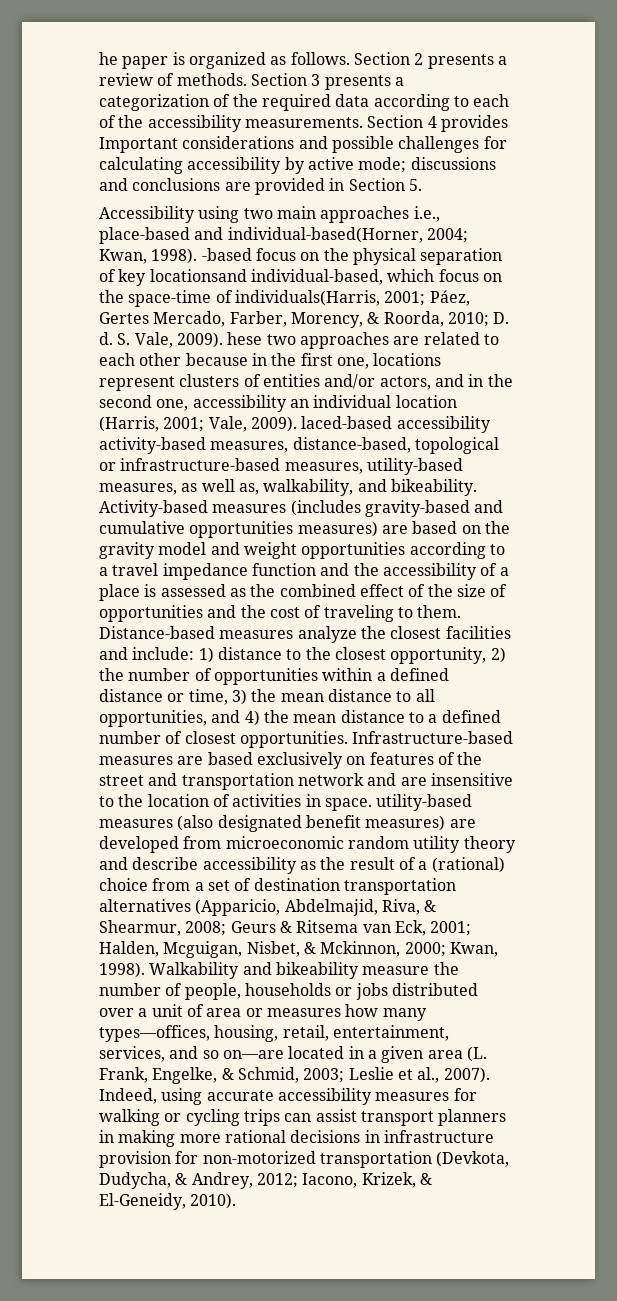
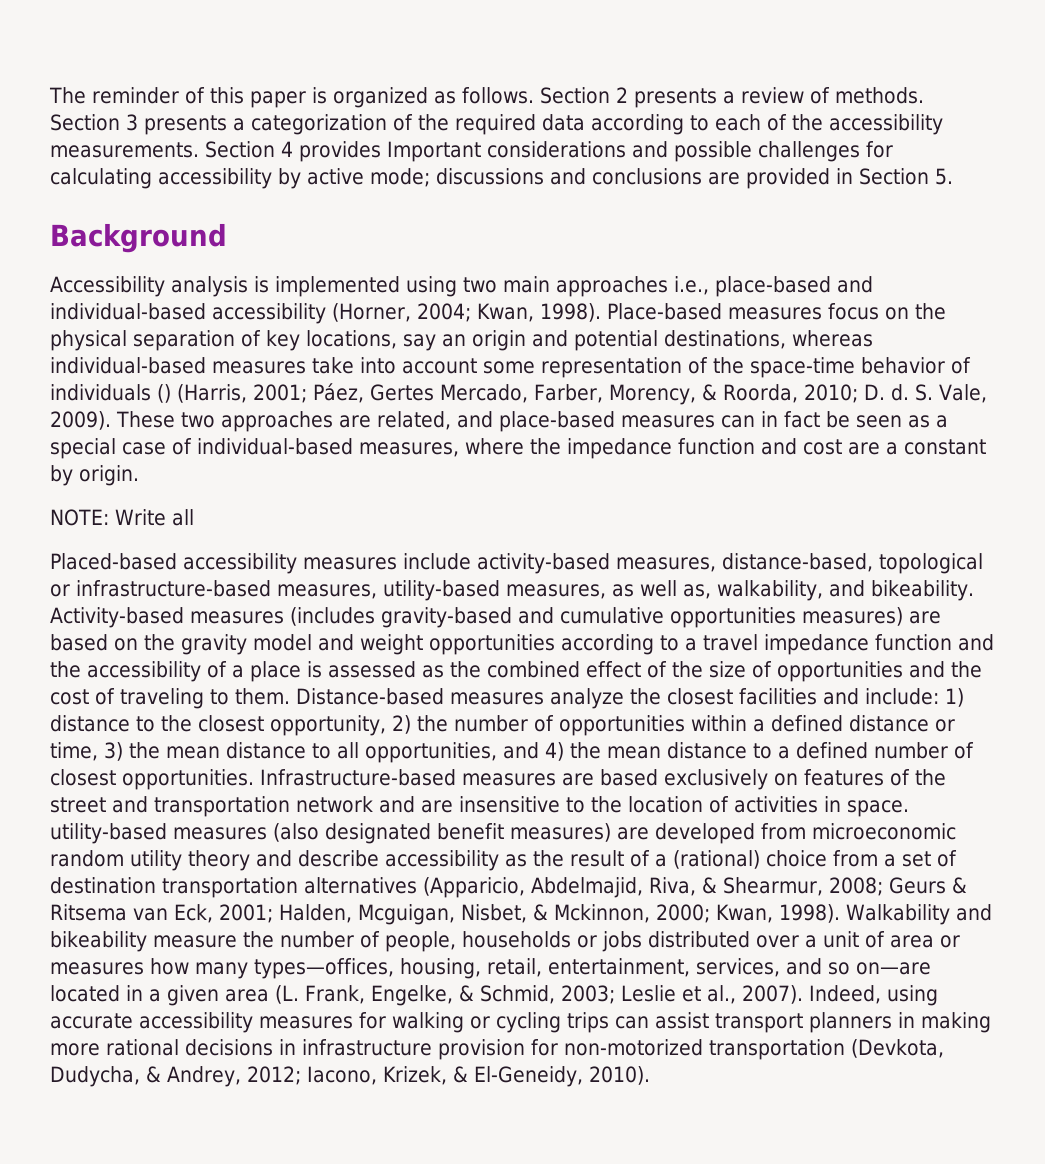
- he paper is organized as follows.
+ The reminder of this paper is organized as follows.
+ Background
- Accessibility using two main approaches i.e., place-based and individual-based(Horner, 2004; Kwan, 1998).
+ Accessibility analysis is implemented using two main approaches i.e., place-based and individual-based accessibility (Horner, 2004; Kwan, 1998).
- -based focus on the physical separation of key locationsand individual-based, which focus on the space-time of individuals(Harris, 2001; Páez, Gertes Mercado, Farber, Morency, & Roorda, 2010; D. d.
+ Place-based measures focus on the physical separation of key locations, say an origin and potential destinations, whereas individual-based measures take into account some representation of the space-time behavior of individuals () (Harris, 2001; Páez, Gertes Mercado, Farber, Morency, & Roorda, 2010; D. d.
- S. Vale, 2009). hese two approaches are related to each other because in the first one, locations represent clusters of entities and/or actors, and in the second one, accessibility an individual location (Harris, 2001; Vale, 2009). laced-based accessibility activity-based measures, distance-based, topological or infrastructure-based measures, utility-based measures, as well as, walkability, and bikeability.
+ S. Vale, 2009). These two approaches are related, and place-based measures can in fact be seen as a special case of individual-based measures, where the impedance function and cost are a constant by origin.
+ NOTE: Write all
+ Placed-based accessibility measures include activity-based measures, distance-based, topological or infrastructure-based measures, utility-based measures, as well as, walkability, and bikeability.

